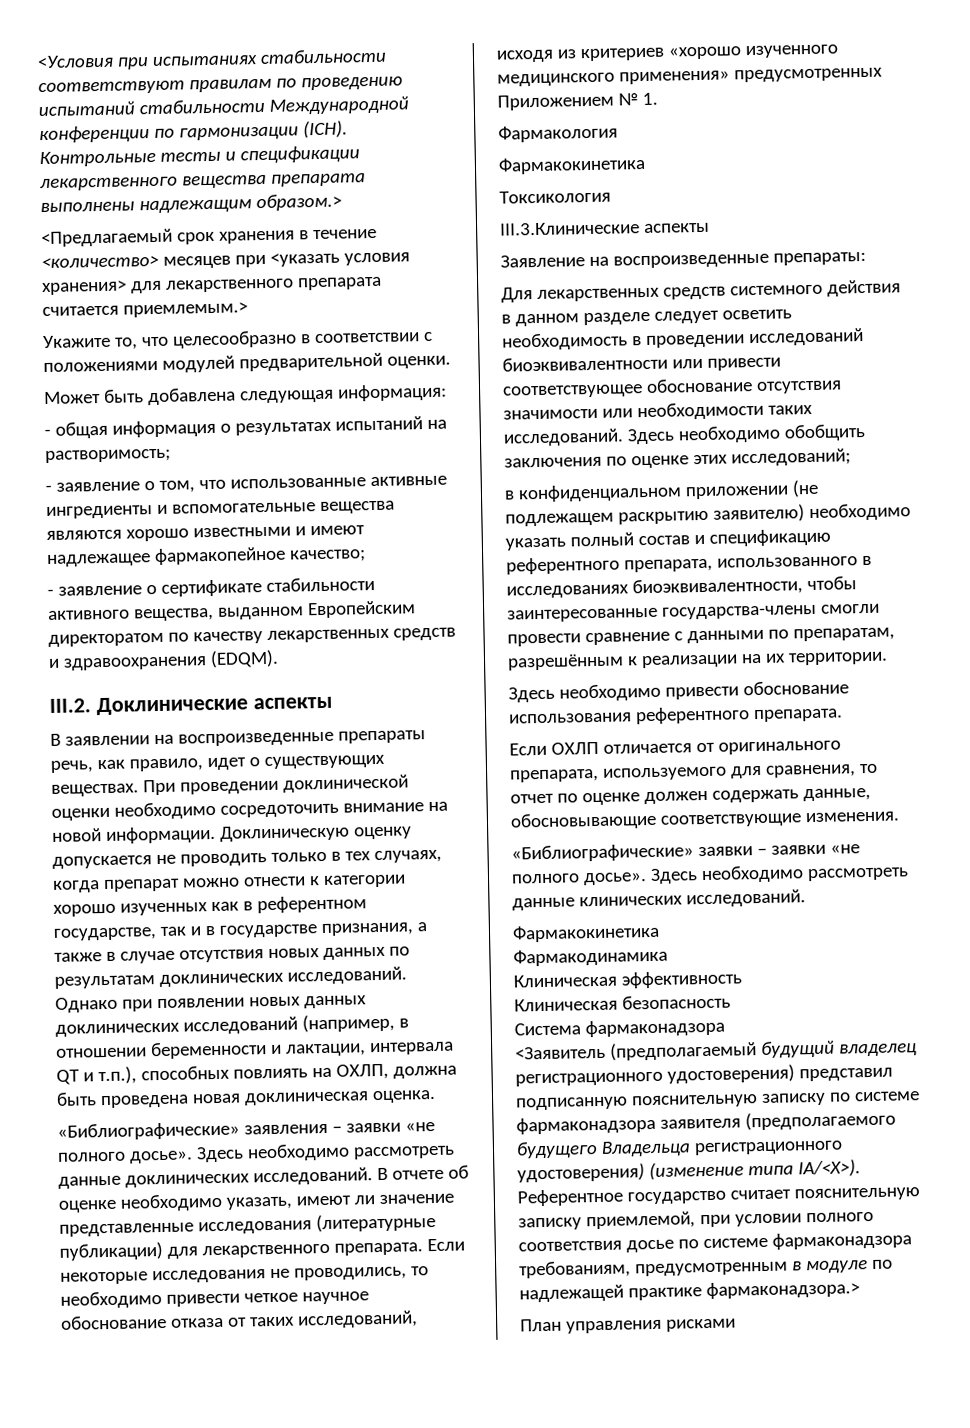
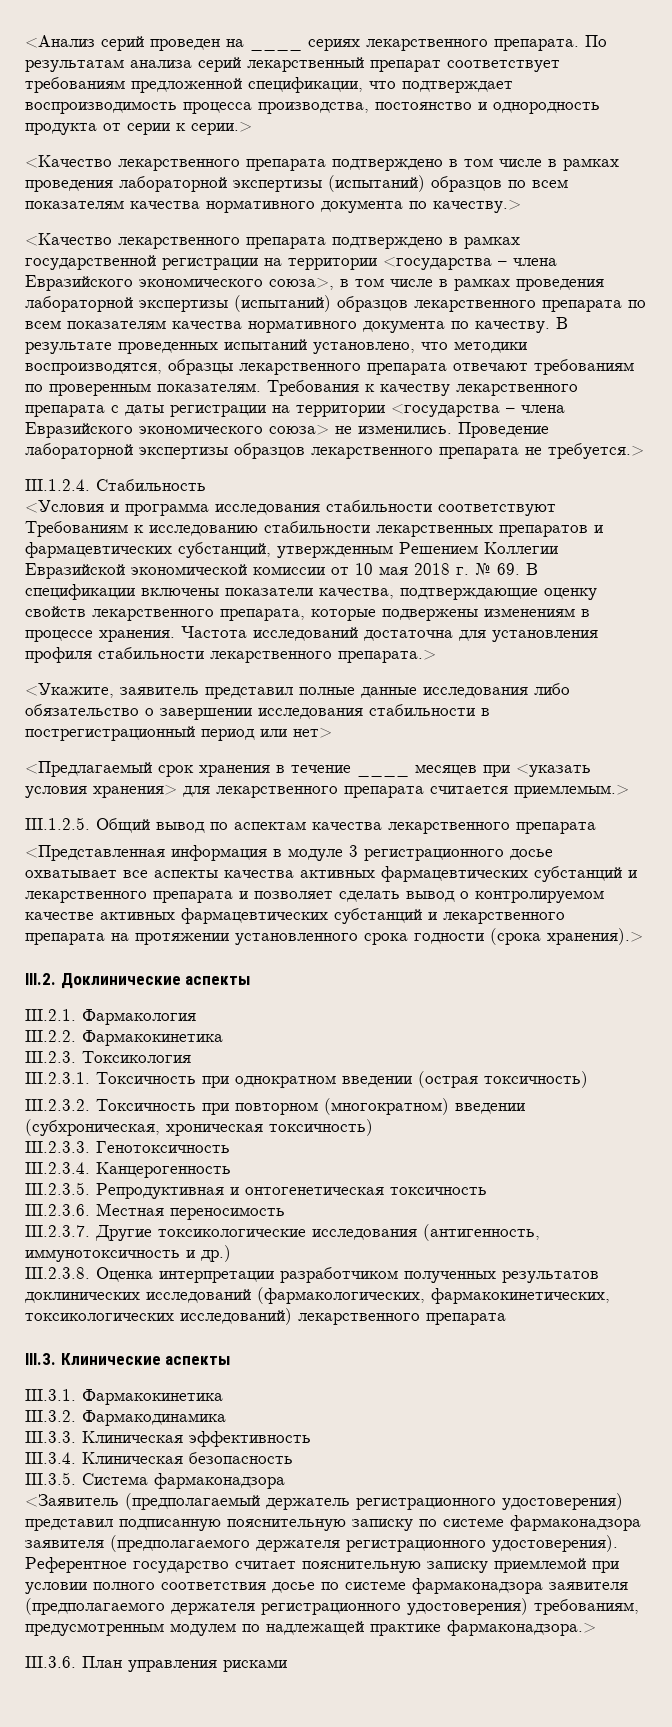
- <Условия при испытаниях стабильности соответствуют правилам по проведению испытаний стабильности Международной конференции по гармонизации (ICH). Контрольные тесты и спецификации лекарственного вещества препарата выполнены надлежащим образом.>
+ <Анализ серий проведен на ____ сериях лекарственного препарата. По результатам анализа серий лекарственный препарат соответствует требованиям предложенной спецификации, что подтверждает воспроизводимость процесса производства, постоянство и однородность продукта от серии к серии.>
+ <Качество лекарственного препарата подтверждено в том числе в рамках проведения лабораторной экспертизы (испытаний) образцов по всем показателям качества нормативного документа по качеству.>
+ <Качество лекарственного препарата подтверждено в рамках государственной регистрации на территории <государства – члена Евразийского экономического союза>, в том числе в рамках проведения лабораторной экспертизы (испытаний) образцов лекарственного препарата по всем показателям качества нормативного документа по качеству. В результате проведенных испытаний установлено, что методики воспроизводятся, образцы лекарственного препарата отвечают требованиям по проверенным показателям. Требования к качеству лекарственного препарата с даты регистрации на территории <государства – члена Евразийского экономического союза> не изменились. Проведение лабораторной экспертизы образцов лекарственного препарата не требуется.>
+ III.1.2.4. Стабильность
+ <Условия и программа исследования стабильности соответствуют Требованиям к исследованию стабильности лекарственных препаратов и фармацевтических субстанций, утвержденным Решением Коллегии Евразийской экономической комиссии от 10 мая 2018 г. № 69. В спецификации включены показатели качества, подтверждающие оценку свойств лекарственного препарата, которые подвержены изменениям в процессе хранения. Частота исследований достаточна для установления профиля стабильности лекарственного препарата.>
+ <Укажите, заявитель представил полные данные исследования либо обязательство о завершении исследования стабильности в пострегистрационный период или нет>
- <Предлагаемый срок хранения в течение <количество> месяцев при <указать условия хранения> для лекарственного препарата считается приемлемым.>
+ <Предлагаемый срок хранения в течение ____ месяцев при <указать условия хранения> для лекарственного препарата считается приемлемым.>
- Укажите то, что целесообразно в соответствии с положениями модулей предварительной оценки.
- Может быть добавлена следующая информация:
- - общая информация о результатах испытаний на растворимость;
- - заявление о том, что использованные активные ингредиенты и вспомогательные вещества являются хорошо известными и имеют надлежащее фармакопейное качество;
- - заявление о сертификате стабильности активного вещества, выданном Европейским директоратом по качеству лекарственных средств и здравоохранения (EDQM).
+ III.1.2.5. Общий вывод по аспектам качества лекарственного препарата
+ <Представленная информация в модуле 3 регистрационного досье охватывает все аспекты качества активных фармацевтических субстанций и лекарственного препарата и позволяет сделать вывод о контролируемом качестве активных фармацевтических субстанций и лекарственного препарата на протяжении установленного срока годности (срока хранения).>
  III.2. Доклинические аспекты
- В заявлении на воспроизведенные препараты речь, как правило, идет о существующих веществах. При проведении доклинической оценки необходимо сосредоточить внимание на новой информации. Доклиническую оценку допускается не проводить только в тех случаях, когда препарат можно отнести к категории хорошо изученных как в референтном государстве, так и в государстве признания, а также в случае отсутствия новых данных по результатам доклинических исследований. Однако при появлении новых данных доклинических исследований (например, в отношении беременности и лактации, интервала QT и т.п.), способных повлиять на ОХЛП, должна быть проведена новая доклиническая оценка.
- «Библиографические» заявления – заявки «не полного досье». Здесь необходимо рассмотреть данные доклинических исследований. В отчете об оценке необходимо указать, имеют ли значение представленные исследования (литературные публикации) для лекарственного препарата. Если некоторые исследования не проводились, то необходимо привести четкое научное обоснование отказа от таких исследований, исходя из критериев «хорошо изученного медицинского применения» предусмотренных Приложением № 1.
- Фармакология
- Фармакокинетика
- Токсикология
- III.3.Клинические аспекты
- Заявление на воспроизведенные препараты:
- Для лекарственных средств системного действия в данном разделе следует осветить необходимость в проведении исследований биоэквивалентности или привести соответствующее обоснование отсутствия значимости или необходимости таких исследований. Здесь необходимо обобщить заключения по оценке этих исследований;
- в конфиденциальном приложении (не подлежащем раскрытию заявителю) необходимо указать полный состав и спецификацию референтного препарата, использованного в исследованиях биоэквивалентности, чтобы заинтересованные государства-члены смогли провести сравнение с данными по препаратам, разрешённым к реализации на их территории.
- Здесь необходимо привести обоснование использования референтного препарата.
- Если ОХЛП отличается от оригинального препарата, используемого для сравнения, то отчет по оценке должен содержать данные, обосновывающие соответствующие изменения.
- «Библиографические» заявки – заявки «не полного досье». Здесь необходимо рассмотреть данные клинических исследований.
- Фармакокинетика
- Фармакодинамика
+ III.2.1. Фармакология
+ III.2.2. Фармакокинетика
+ III.2.3. Токсикология
+ III.2.3.1. Токсичность при однократном введении (острая токсичность)
+ III.2.3.2. Токсичность при повторном (многократном) введении (субхроническая, хроническая токсичность)
+ III.2.3.3. Генотоксичность
+ III.2.3.4. Канцерогенность
+ III.2.3.5. Репродуктивная и онтогенетическая токсичность
+ III.2.3.6. Местная переносимость
+ III.2.3.7. Другие токсикологические исследования (антигенность, иммунотоксичность и др.)
+ III.2.3.8. Оценка интерпретации разработчиком полученных результатов доклинических исследований (фармакологических, фармакокинетических, токсикологических исследований) лекарственного препарата
+ III.3. Клинические аспекты
+ III.3.1. Фармакокинетика
+ III.3.2. Фармакодинамика
- Клиническая эффективность
+ III.3.3. Клиническая эффективность
- Клиническая безопасность
+ III.3.4. Клиническая безопасность
- Система фармаконадзора
+ III.3.5. Система фармаконадзора
- <Заявитель (предполагаемый будущий владелец регистрационного удостоверения) представил подписанную пояснительную записку по системе фармаконадзора заявителя (предполагаемого будущего Владельца регистрационного удостоверения) (изменение типа IA/<X>).
+ <Заявитель (предполагаемый держатель регистрационного удостоверения) представил подписанную пояснительную записку по системе фармаконадзора заявителя (предполагаемого держателя регистрационного удостоверения).
- Референтное государство считает пояснительную записку приемлемой, при условии полного соответствия досье по системе фармаконадзора требованиям, предусмотренным в модуле по надлежащей практике фармаконадзора.>
+ Референтное государство считает пояснительную записку приемлемой при условии полного соответствия досье по системе фармаконадзора заявителя (предполагаемого держателя регистрационного удостоверения) требованиям, предусмотренным модулем по надлежащей практике фармаконадзора.>
- План управления рисками
+ III.3.6. План управления рисками

